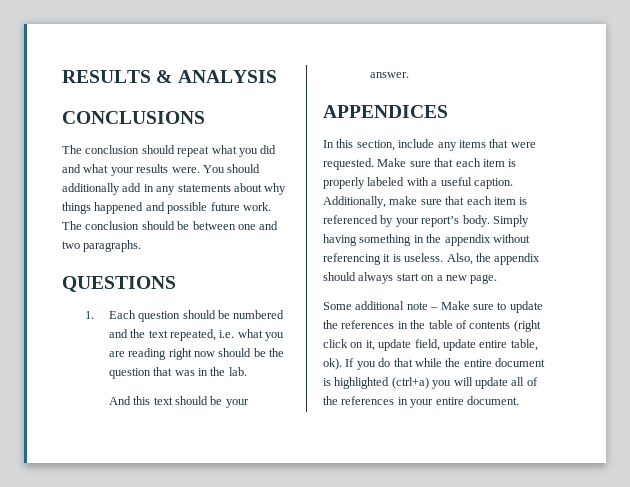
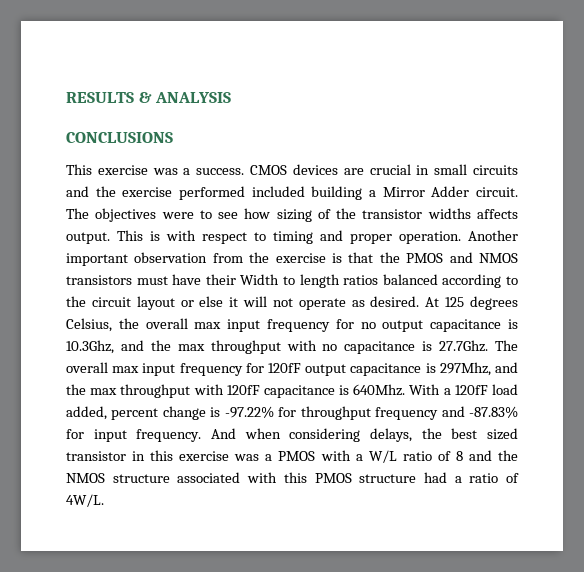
- The conclusion should repeat what you did and what your results were. You should additionally add in any statements about why things happened and possible future work. The conclusion should be between one and two paragraphs.
- QUESTIONS
- 1. Each question should be numbered and the text repeated, i.e. what you are reading right now should be the question that was in the lab.
- And this text should be your answer.
- APPENDICES
- In this section, include any items that were requested. Make sure that each item is properly labeled with a useful caption. Additionally, make sure that each item is referenced by your report’s body. Simply having something in the appendix without referencing it is useless. Also, the appendix should always start on a new page.
- Some additional note – Make sure to update the references in the table of contents (right click on it, update field, update entire table, ok). If you do that while the entire document is highlighted (ctrl+a) you will update all of the references in your entire document.
+ This exercise was a success. CMOS devices are crucial in small circuits and the exercise performed included building a Mirror Adder circuit. The objectives were to see how sizing of the transistor widths affects output. This is with respect to timing and proper operation. Another important observation from the exercise is that the PMOS and NMOS transistors must have their Width to length ratios balanced according to the circuit layout or else it will not operate as desired. At 125 degrees Celsius, the overall max input frequency for no output capacitance is 10.3Ghz, and the max throughput with no capacitance is 27.7Ghz. The overall max input frequency for 120fF output capacitance is 297Mhz, and the max throughput with 120fF capacitance is 640Mhz. With a 120fF load added, percent change is -97.22% for throughput frequency and -87.83% for input frequency. And when considering delays, the best sized transistor in this exercise was a PMOS with a W/L ratio of 8 and the NMOS structure associated with this PMOS structure had a ratio of 4W/L.

